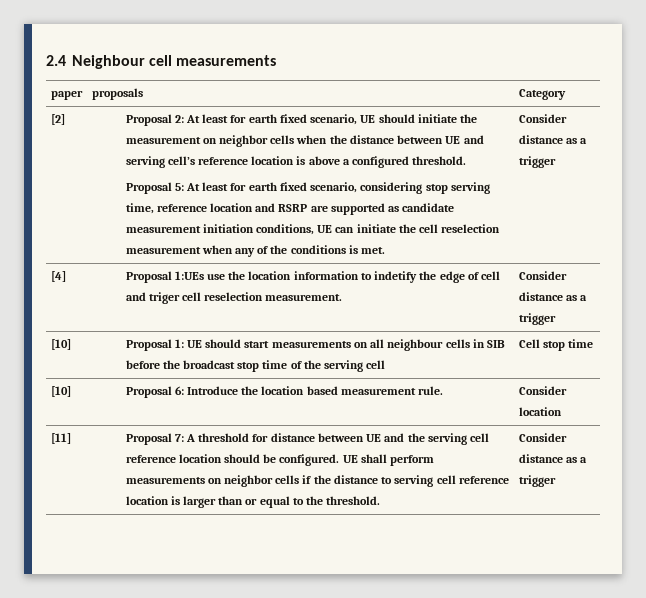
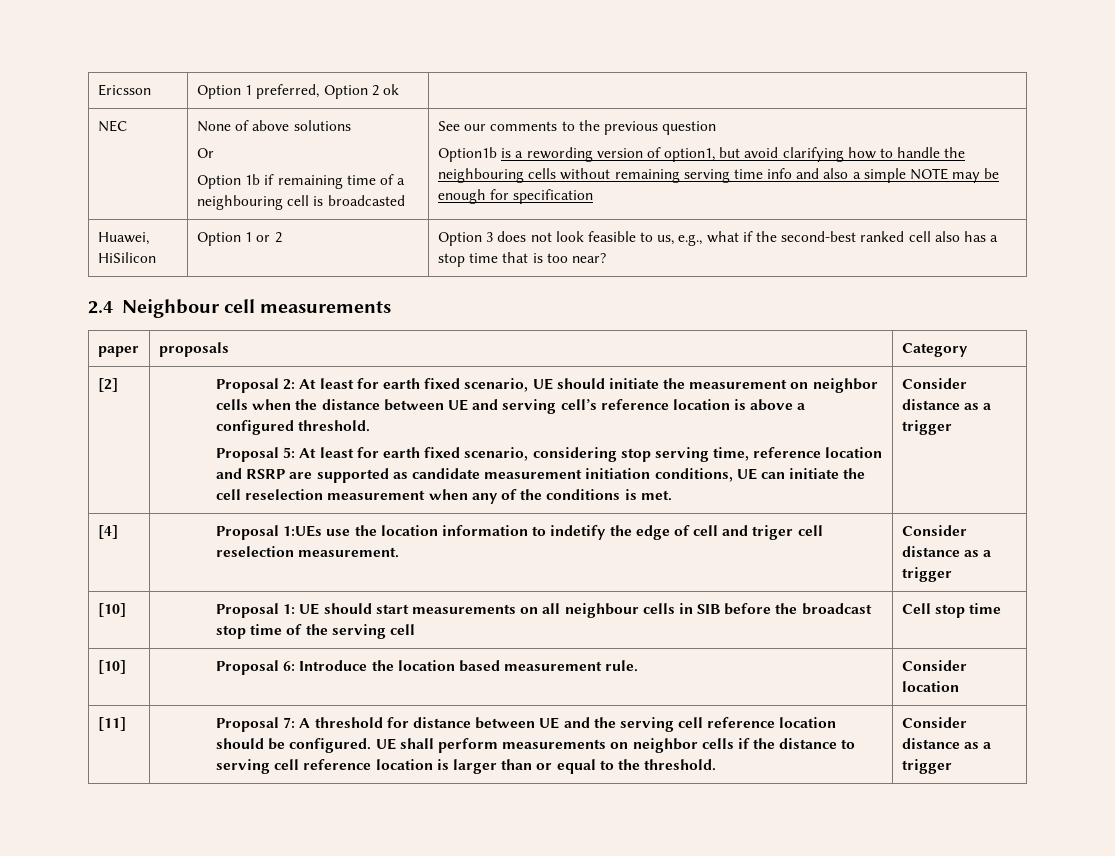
+ Ericsson | Option 1 preferred, Option 2 ok |
+ NEC | None of above solutions
+ Or
+ Option 1b if remaining time of a neighbouring cell is broadcasted | See our comments to the previous question
+ Option1b is a rewording version of option1, but avoid clarifying how to handle the neighbouring cells without remaining serving time info and also a simple NOTE may be enough for specification
+ Huawei, HiSilicon | Option 1 or 2 | Option 3 does not look feasible to us, e.g., what if the second-best ranked cell also has a stop time that is too near?

